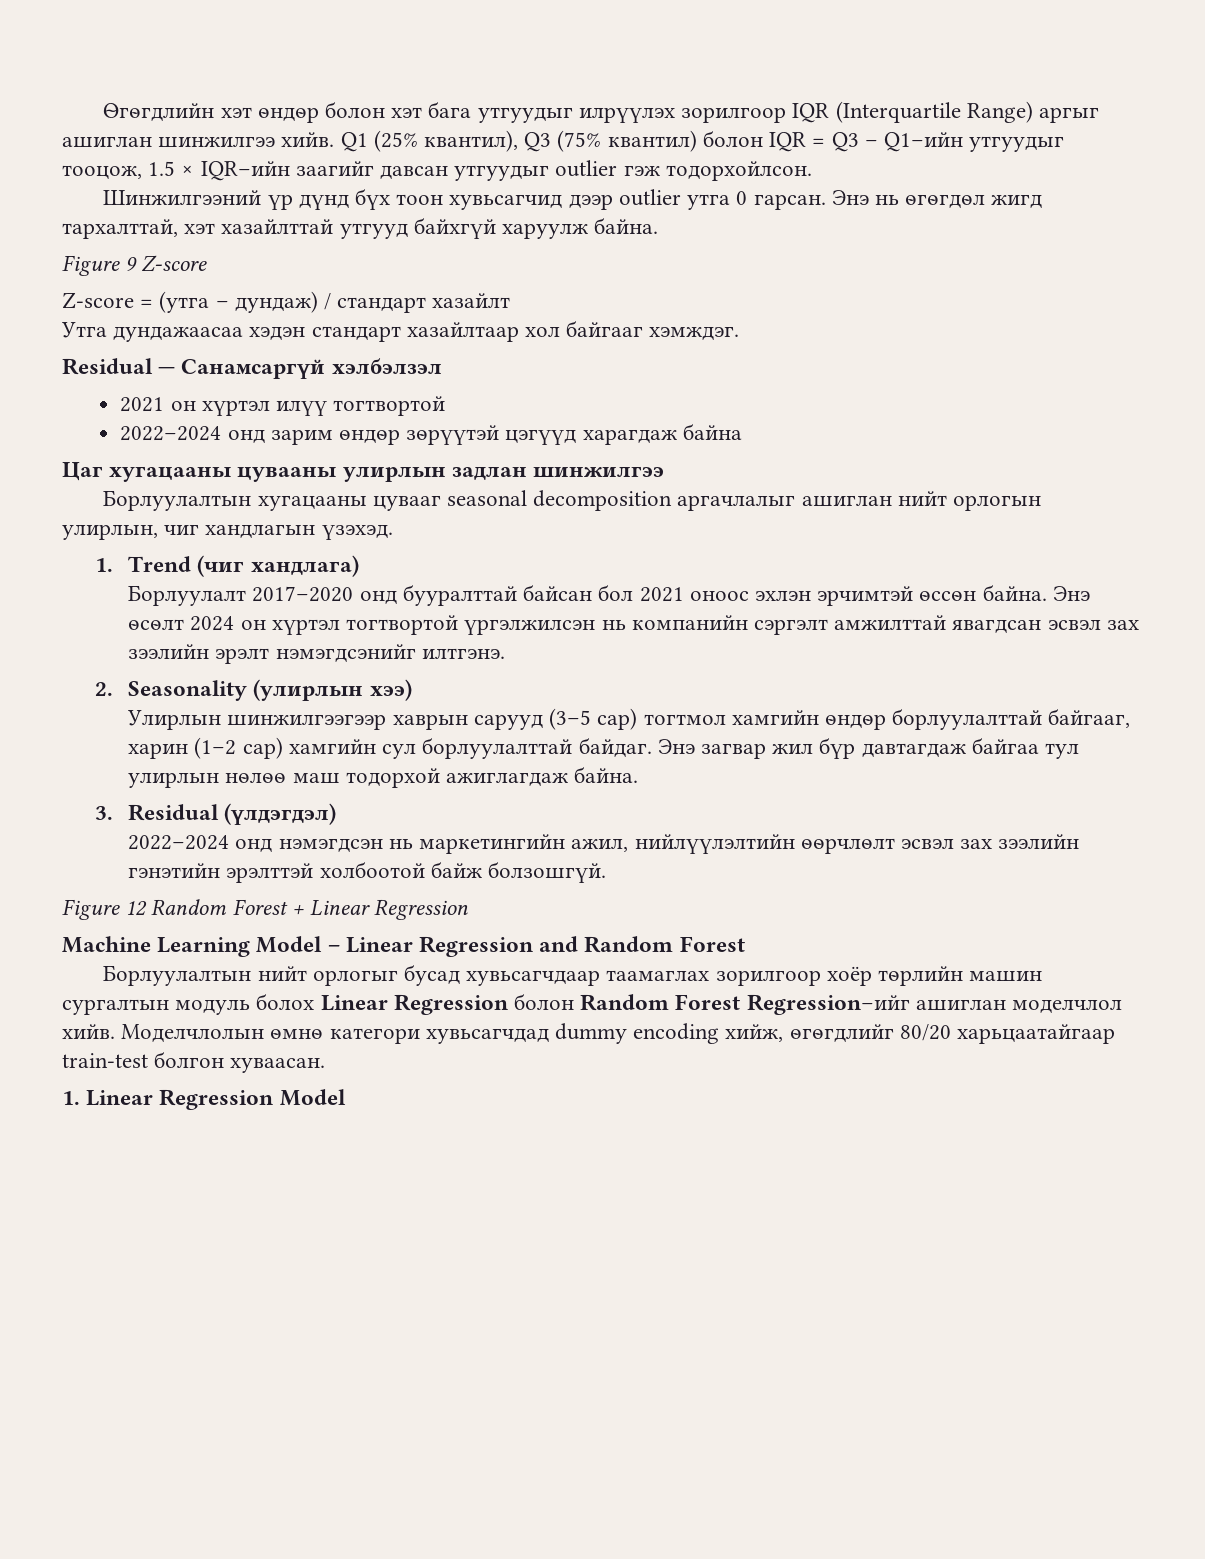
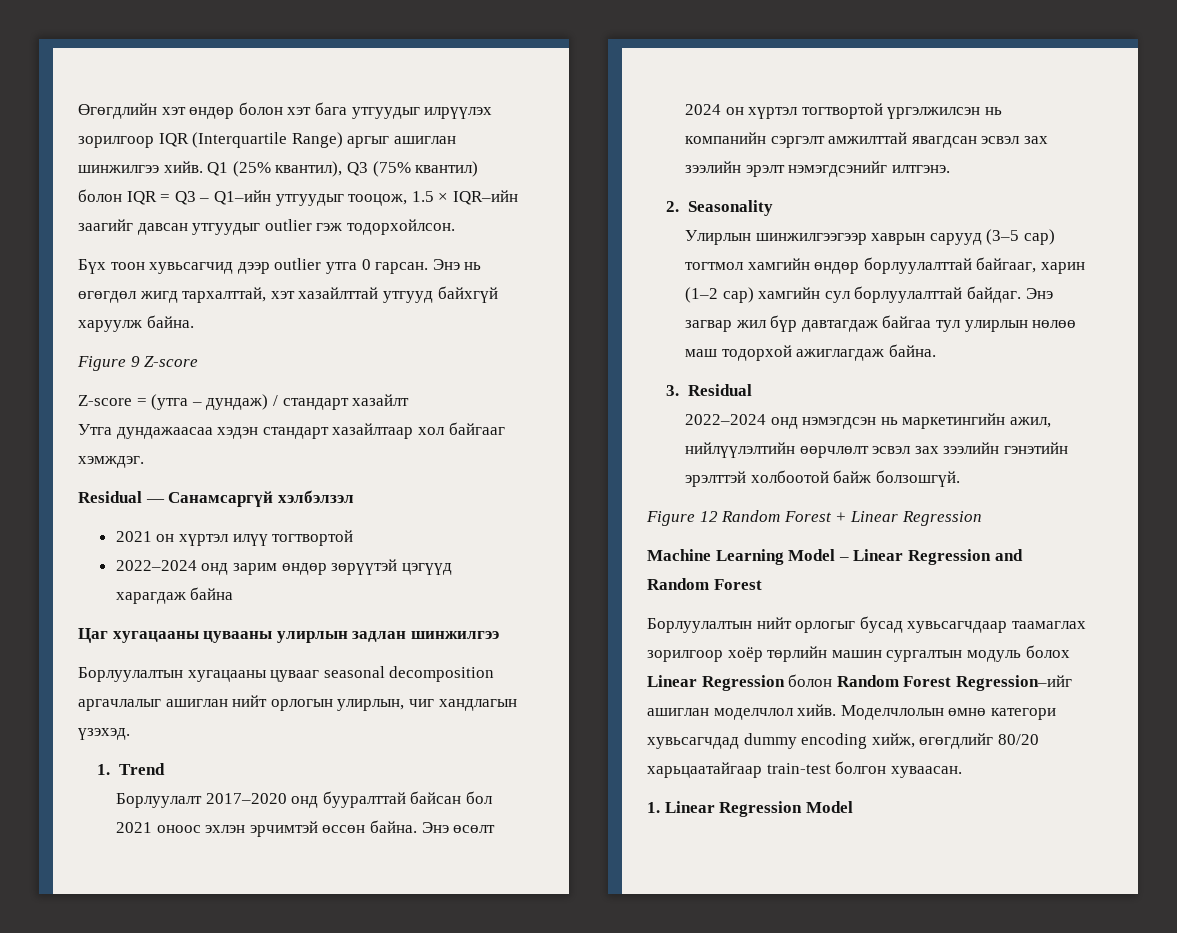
- Шинжилгээний үр дүнд бүх тоон хувьсагчид дээр outlier утга 0 гарсан.
+ Бүх тоон хувьсагчид дээр outlier утга 0 гарсан.
- 1. Trend (чиг хандлага)
+ 1. Trend
- 2. Seasonality (улирлын хээ)
+ 2. Seasonality
- 3. Residual (үлдэгдэл)
+ 3. Residual

